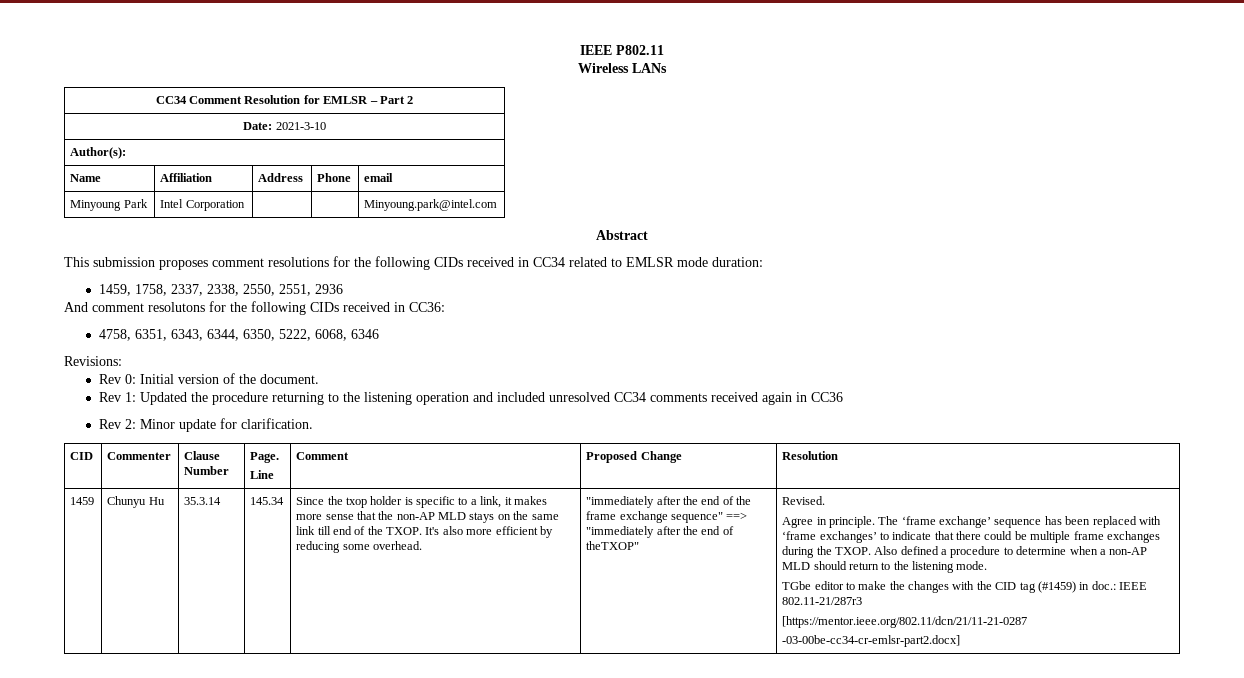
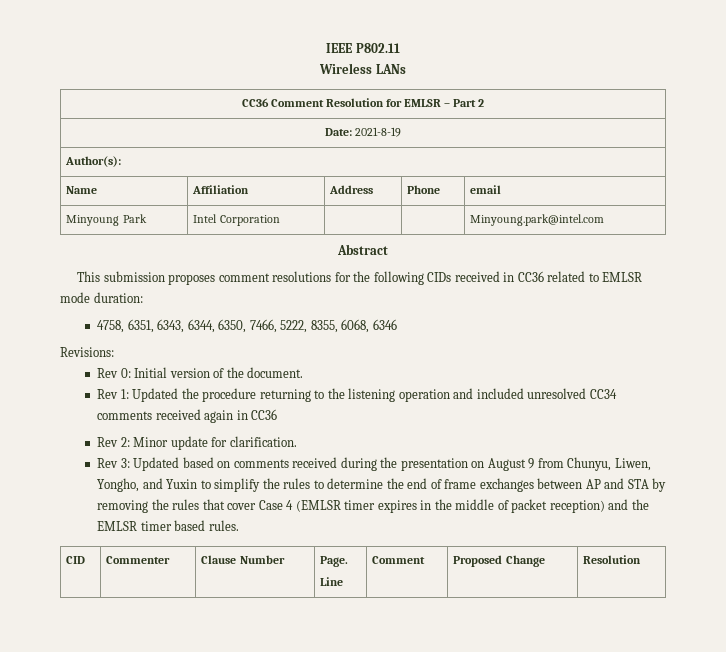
- CC34 Comment Resolution for EMLSR – Part 2
+ CC36 Comment Resolution for EMLSR – Part 2
- Date: 2021-3-10
+ Date: 2021-8-19
- This submission proposes comment resolutions for the following CIDs received in CC34 related to EMLSR mode duration:
+ This submission proposes comment resolutions for the following CIDs received in CC36 related to EMLSR mode duration:
- 1459, 1758, 2337, 2338, 2550, 2551, 2936
- And comment resolutons for the following CIDs received in CC36:
- 4758, 6351, 6343, 6344, 6350, 5222, 6068, 6346
+ 4758, 6351, 6343, 6344, 6350, 7466, 5222, 8355, 6068, 6346
+ Rev 3: Updated based on comments received during the presentation on August 9 from Chunyu, Liwen, Yongho, and Yuxin to simplify the rules to determine the end of frame exchanges between AP and STA by removing the rules that cover Case 4 (EMLSR timer expires in the middle of packet reception) and the EMLSR timer based rules.
- 1459 | Chunyu Hu | 35.3.14 | 145.34 | Since the txop holder is specific to a link, it makes more sense that the non-AP MLD stays on the same link till end of the TXOP. It's also more efficient by reducing some overhead. | "immediately after the end of the frame exchange sequence" ==> "immediately after the end of theTXOP" | Revised.
- Agree in principle. The ‘frame exchange’ sequence has been replaced with ‘frame exchanges’ to indicate that there could be multiple frame exchanges during the TXOP. Also defined a procedure to determine when a non-AP MLD should return to the listening mode.
- TGbe editor to make the changes with the CID tag (#1459) in doc.: IEEE 802.11-21/287r3
- [https://mentor.ieee.org/802.11/dcn/21/11-21-0287
- -03-00be-cc34-cr-emlsr-part2.docx]

